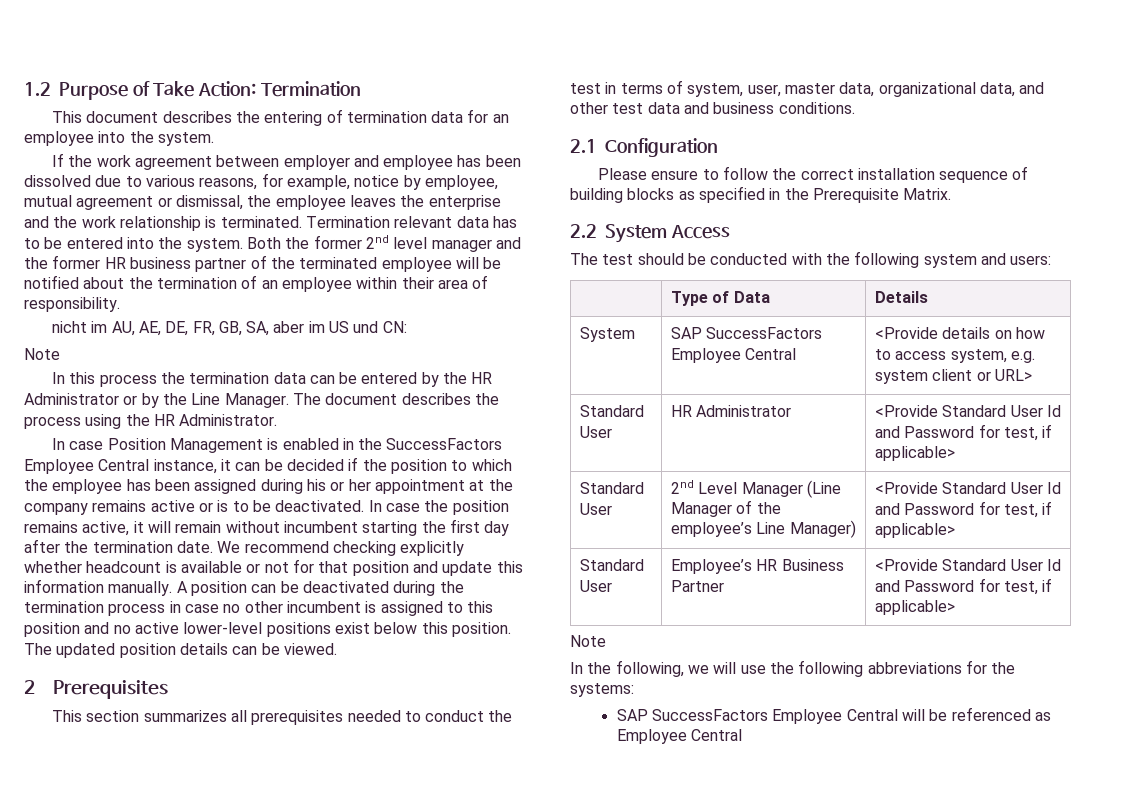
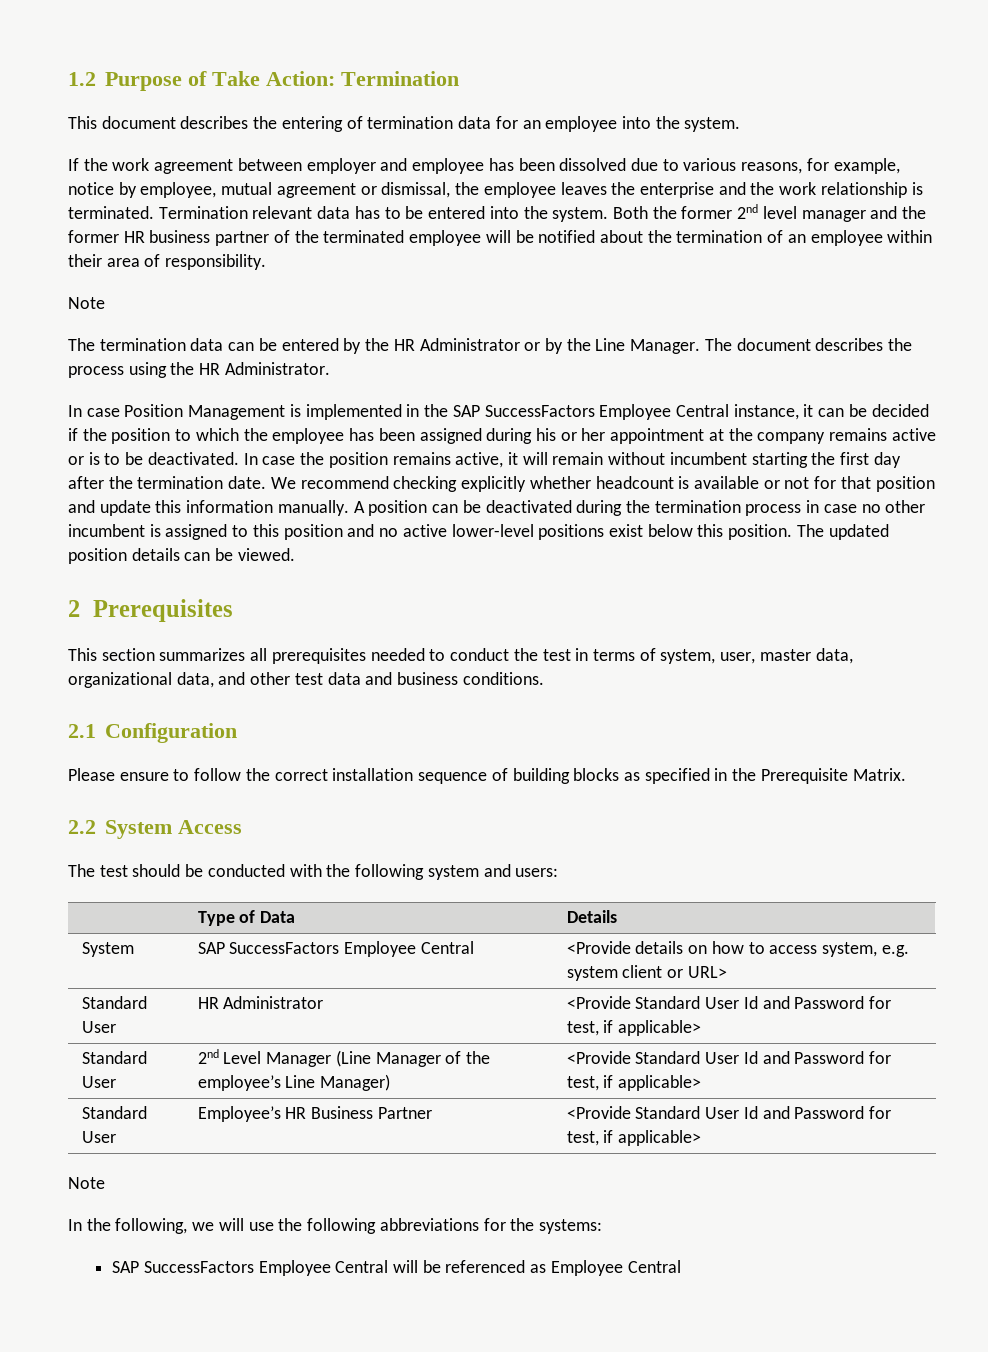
  Both the former 2nd level manager and the former HR business partner of the terminated employee will be notified about the termination of an employee within their area of responsibility.
- nicht im AU, AE, DE, FR, GB, SA, aber im US und CN:
  Note
- In this process the termination data can be entered by the HR Administrator or by the Line Manager.
+ The termination data can be entered by the HR Administrator or by the Line Manager.
- In case Position Management is enabled in the SuccessFactors Employee Central instance, it can be decided if the position to which the employee has been assigned during his or her appointment at the company remains active or is to be deactivated.
+ In case Position Management is implemented in the SAP SuccessFactors Employee Central instance, it can be decided if the position to which the employee has been assigned during his or her appointment at the company remains active or is to be deactivated.

